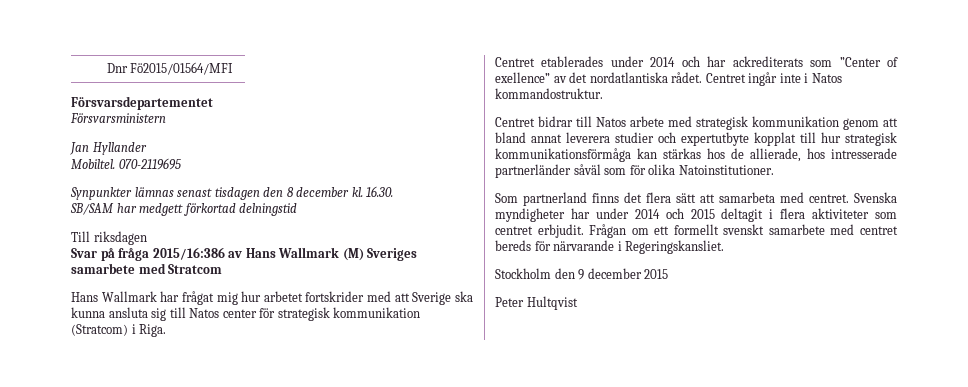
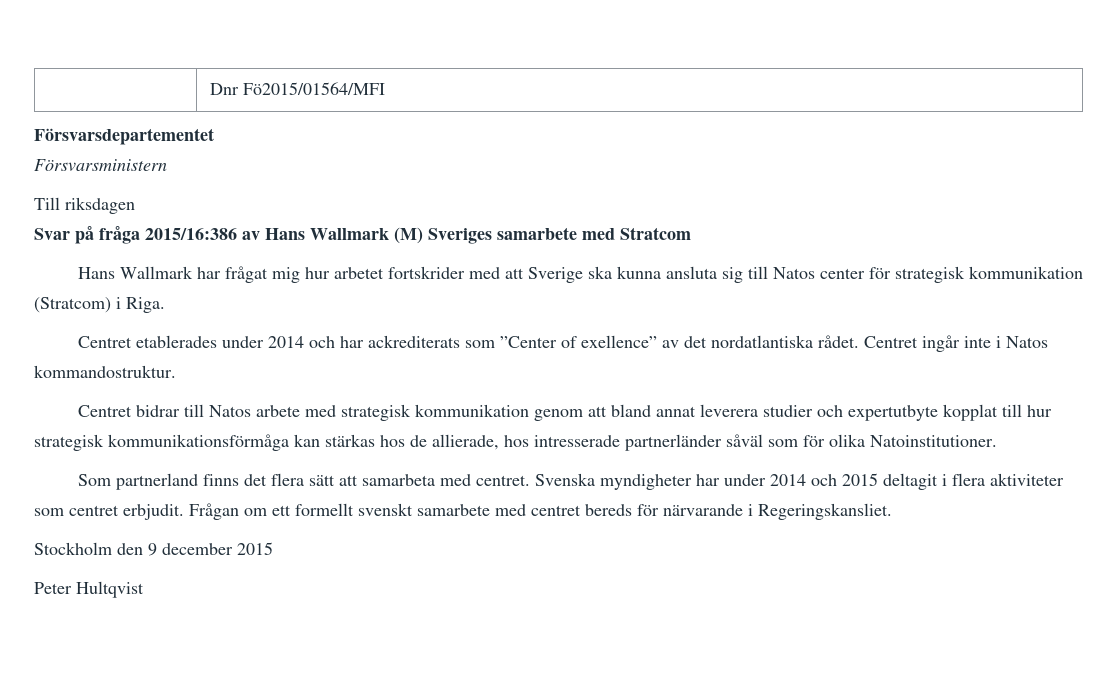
- Jan Hyllander
- Mobiltel. 070-2119695
- Synpunkter lämnas senast tisdagen den 8 december kl. 16.30.
- SB/SAM har medgett förkortad delningstid

